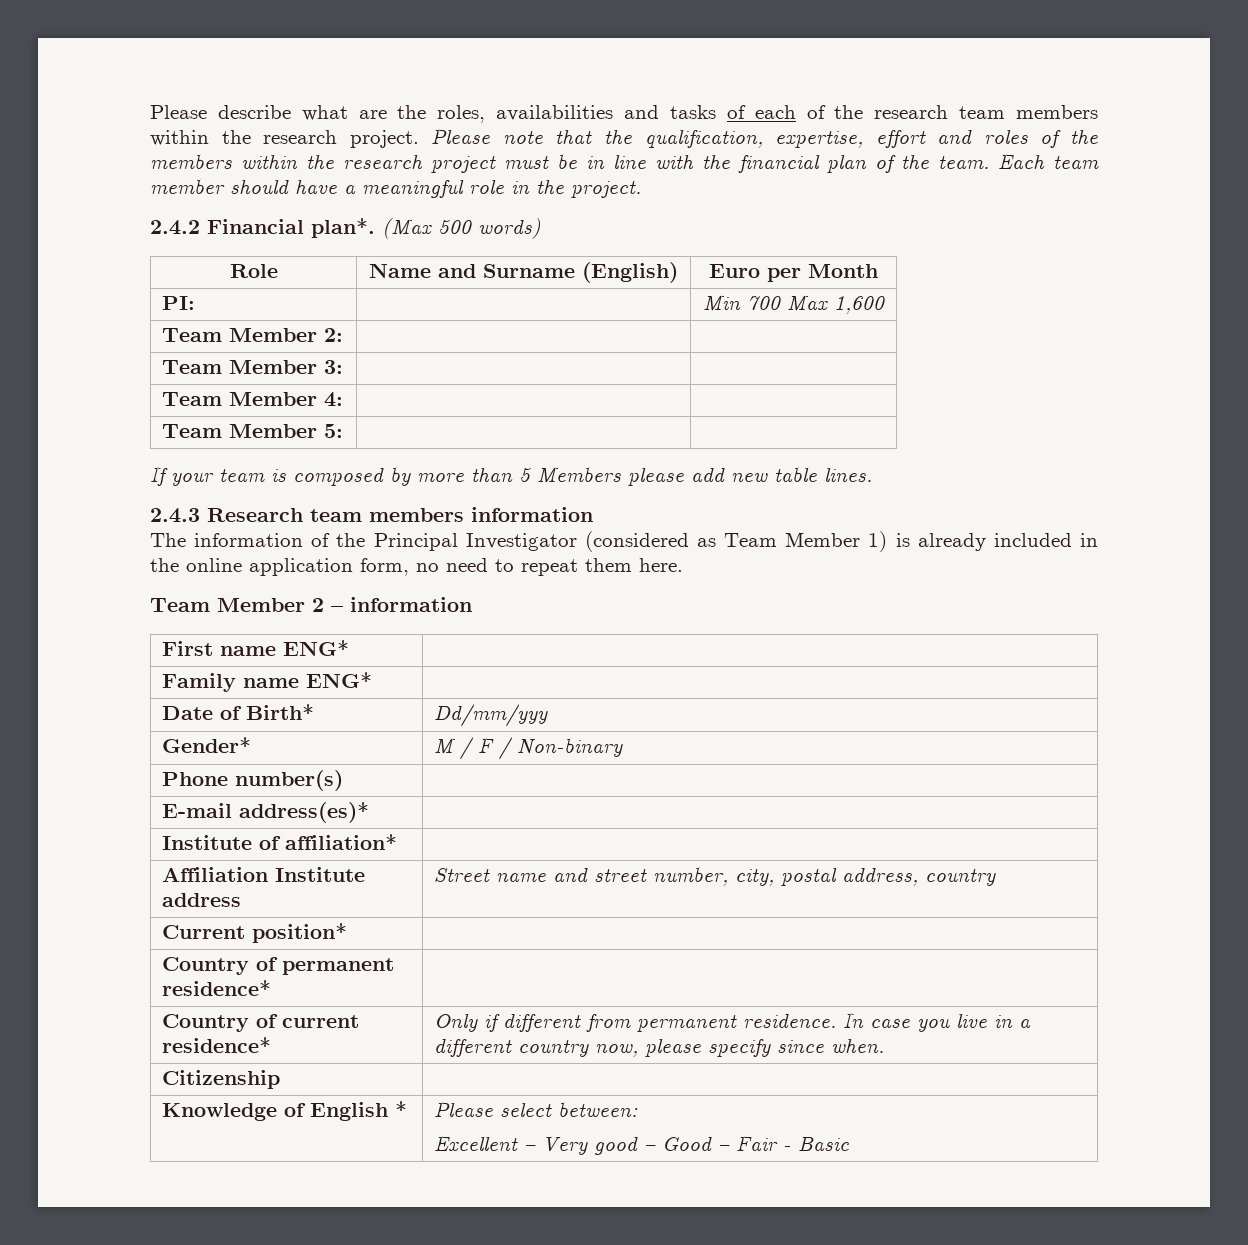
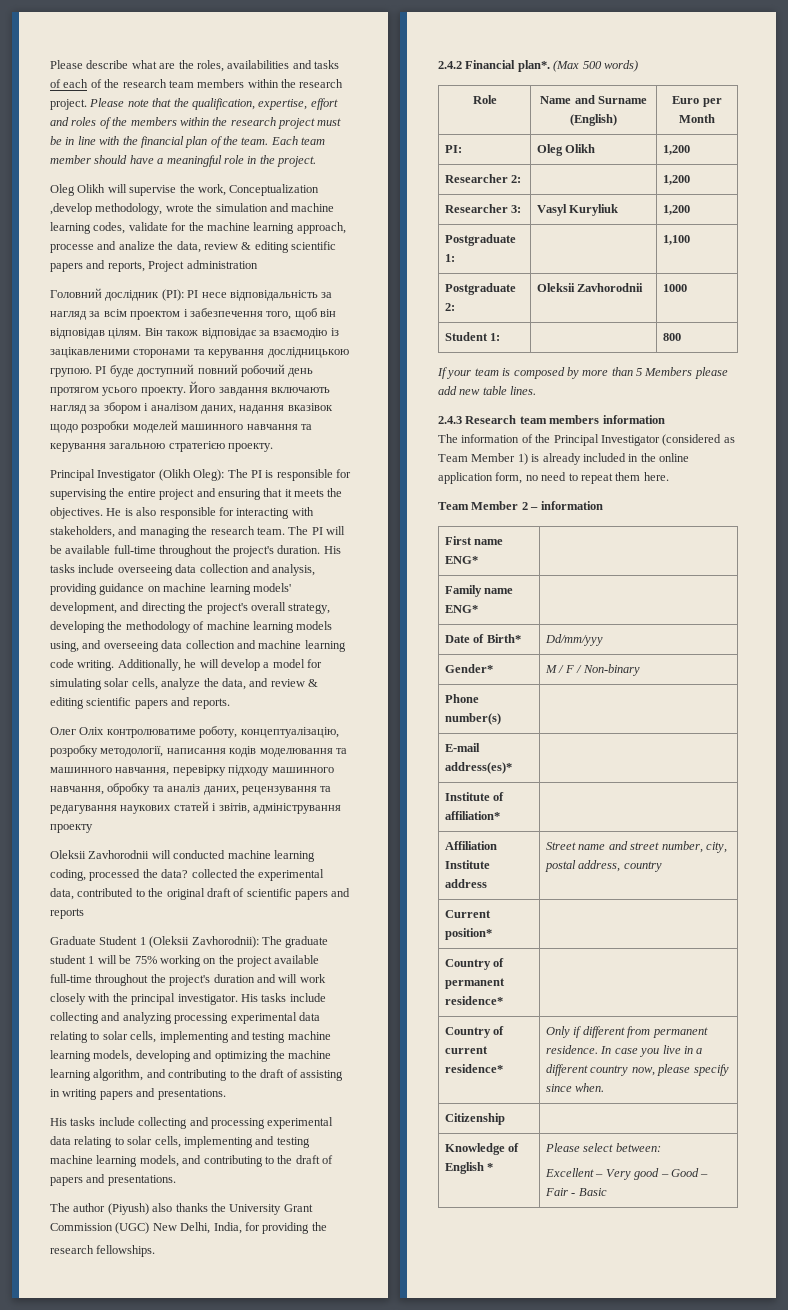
+ Oleg Olikh will supervise the work, Conceptualization ,develop methodology, wrote the simulation and machine learning codes, validate for the machine learning approach, processe and analize the data, review & editing scientific papers and reports, Project administration
+ Головний дослідник (PI): PI несе відповідальність за нагляд за всім проектом і забезпечення того, щоб він відповідав цілям. Він також відповідає за взаємодію із зацікавленими сторонами та керування дослідницькою групою. PI буде доступний повний робочий день протягом усього проекту. Його завдання включають нагляд за збором і аналізом даних, надання вказівок щодо розробки моделей машинного навчання та керування загальною стратегією проекту.
+ Principal Investigator (Olikh Oleg): The PI is responsible for supervising the entire project and ensuring that it meets the objectives. He is also responsible for interacting with stakeholders, and managing the research team. The PI will be available full-time throughout the project's duration. His tasks include overseeing data collection and analysis, providing guidance on machine learning models' development, and directing the project's overall strategy, developing the methodology of machine learning models using, and overseeing data collection and machine learning code writing. Additionally, he will develop a model for simulating solar cells, analyze the data, and review & editing scientific papers and reports.
+ Олег Оліх контролюватиме роботу, концептуалізацію, розробку методології, написання кодів моделювання та машинного навчання, перевірку підходу машинного навчання, обробку та аналіз даних, рецензування та редагування наукових статей і звітів, адміністрування проекту
+ Oleksii Zavhorodnii will conducted machine learning coding, processed the data? collected the experimental data, contributed to the original draft of scientific papers and reports
+ Graduate Student 1 (Oleksii Zavhorodnii): The graduate student 1 will be 75% working on the project available full-time throughout the project's duration and will work closely with the principal investigator. His tasks include collecting and analyzing processing experimental data relating to solar cells, implementing and testing machine learning models, developing and optimizing the machine learning algorithm, and contributing to the draft of assisting in writing papers and presentations.
+ His tasks include collecting and processing experimental data relating to solar cells, implementing and testing machine learning models, and contributing to the draft of papers and presentations.
+ The author (Piyush) also thanks the University Grant Commission (UGC) New Delhi, India, for providing the
+ research fellowships.
- PI: | | Min 700 Max 1,600
- Team Member 2: | |
- Team Member 3: | |
- Team Member 4: | |
- Team Member 5: | |
+ PI: | Oleg Olikh | 1,200
+ Researcher 2: | | 1,200
+ Researcher 3: | Vasyl Kuryliuk | 1,200
+ Postgraduate 1: | | 1,100
+ Postgraduate 2: | Oleksii Zavhorodnii | 1000
+ Student 1: | | 800

